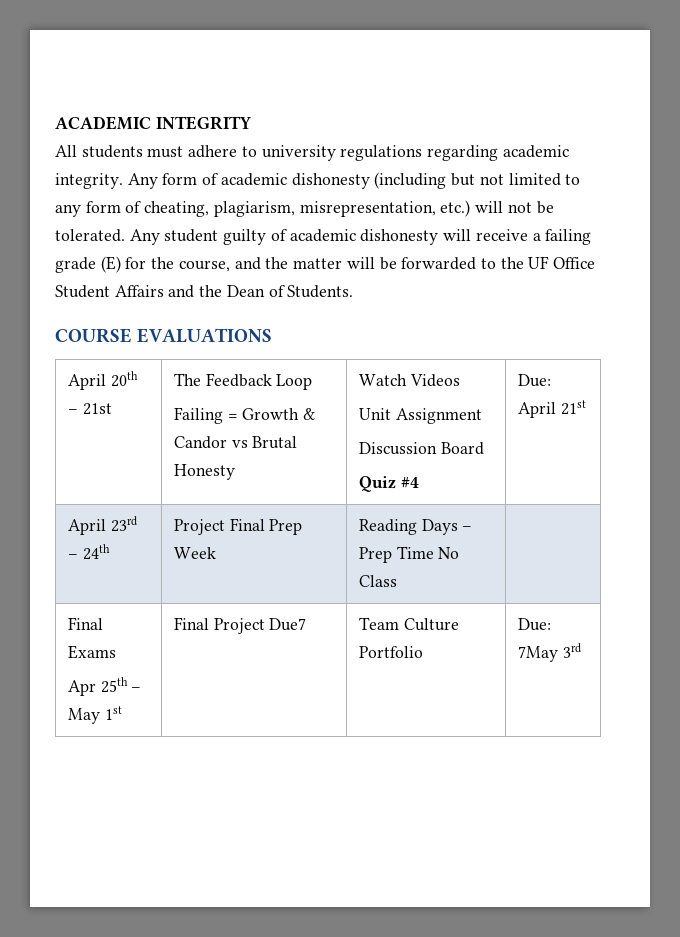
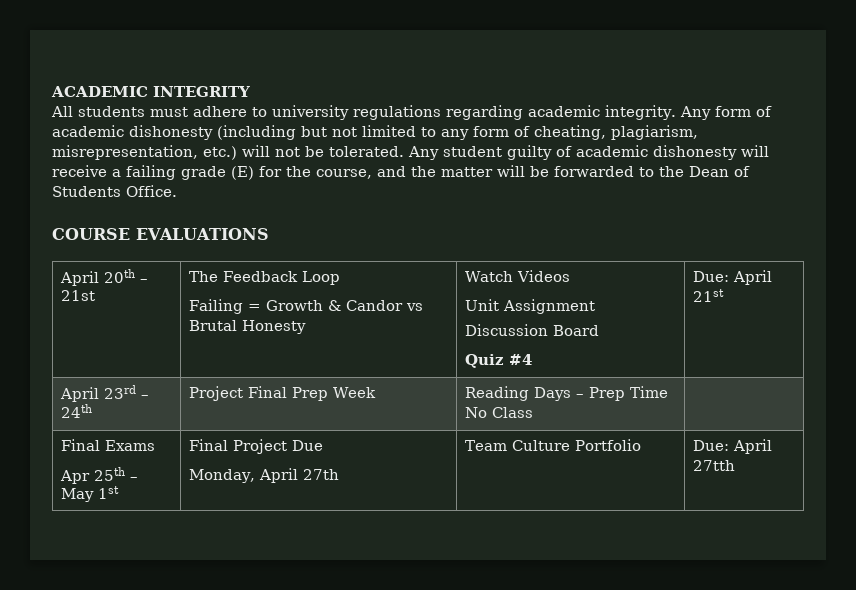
- Any student guilty of academic dishonesty will receive a failing grade (E) for the course, and the matter will be forwarded to the UF Office Student Affairs and the Dean of Students.
+ Any student guilty of academic dishonesty will receive a failing grade (E) for the course, and the matter will be forwarded to the Dean of Students Office.
  Final Exams
- Apr 25th – May 1st | Final Project Due7 | Team Culture Portfolio | Due: 7May 3rd
+ Apr 25th – May 1st | Final Project Due
+ Monday, April 27th | Team Culture Portfolio | Due: April 27tth

